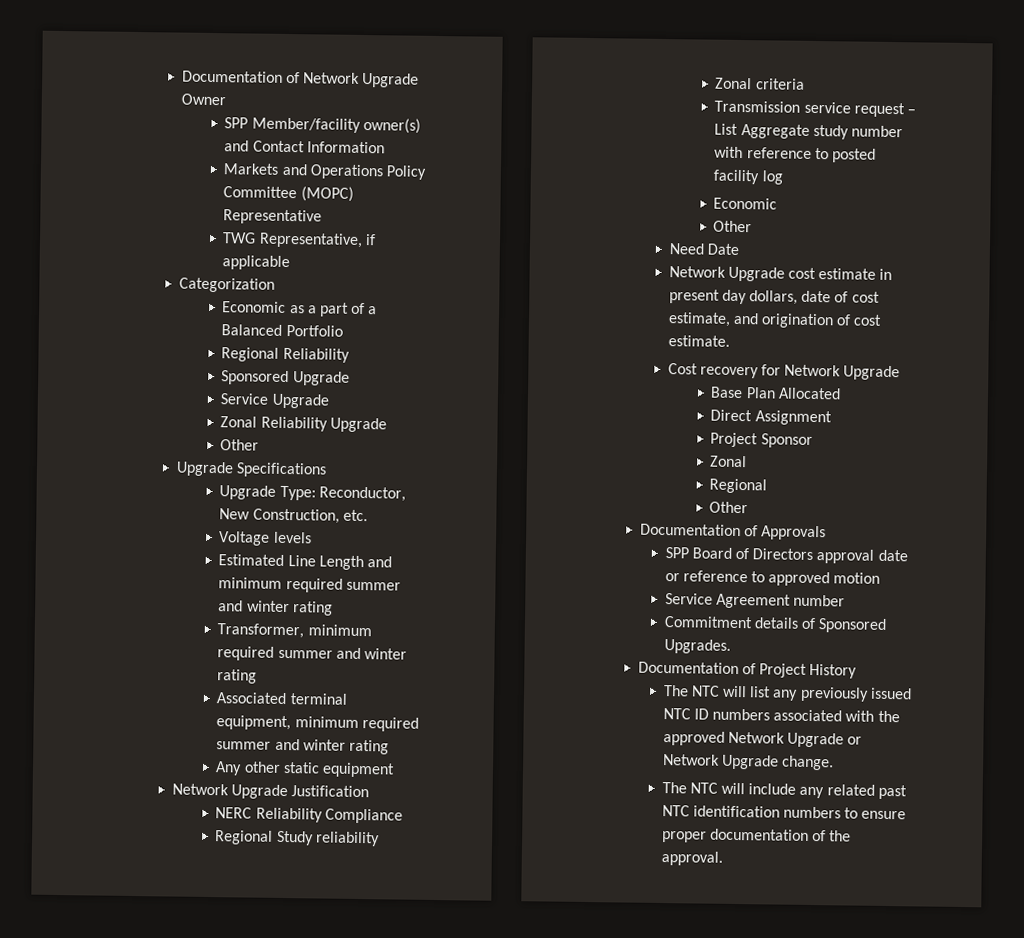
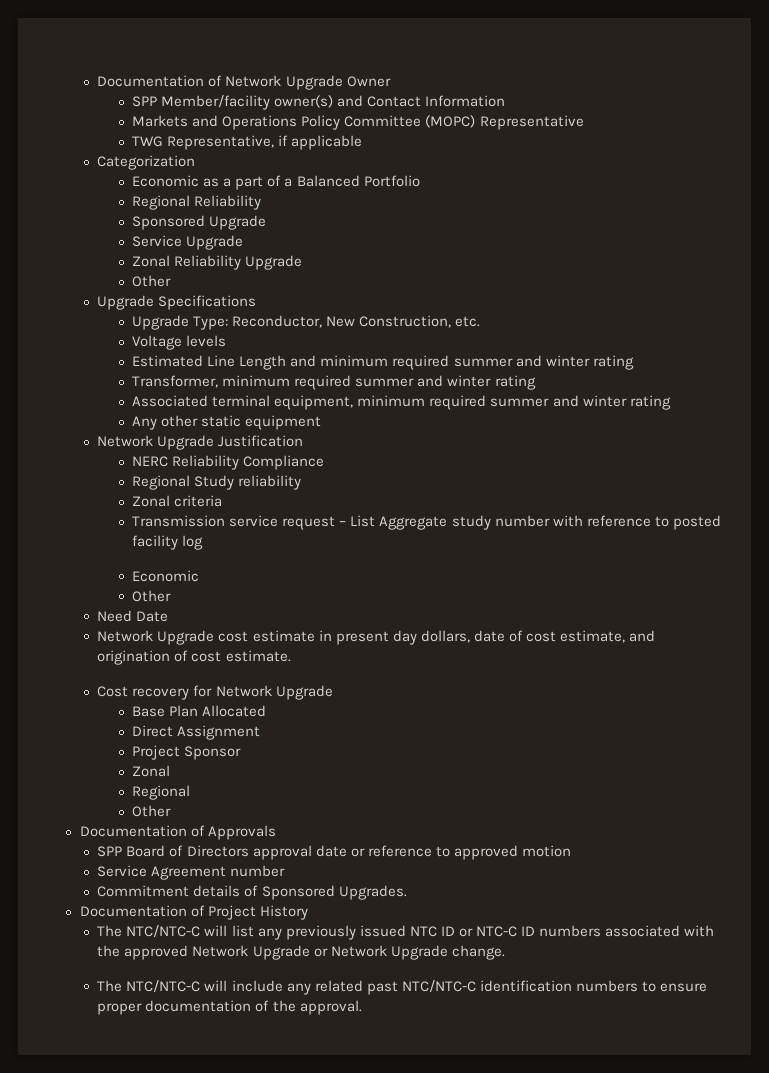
- The NTC will list any previously issued NTC ID numbers associated with the approved Network Upgrade or Network Upgrade change.
+ The NTC/NTC-C will list any previously issued NTC ID or NTC-C ID numbers associated with the approved Network Upgrade or Network Upgrade change.
- The NTC will include any related past NTC identification numbers to ensure proper documentation of the approval.
+ The NTC/NTC-C will include any related past NTC/NTC-C identification numbers to ensure proper documentation of the approval.

